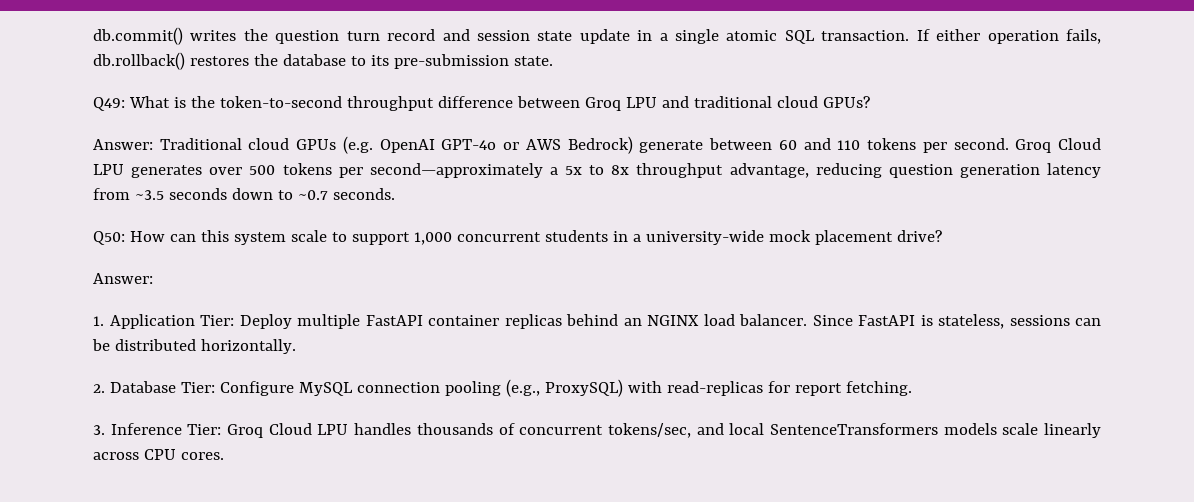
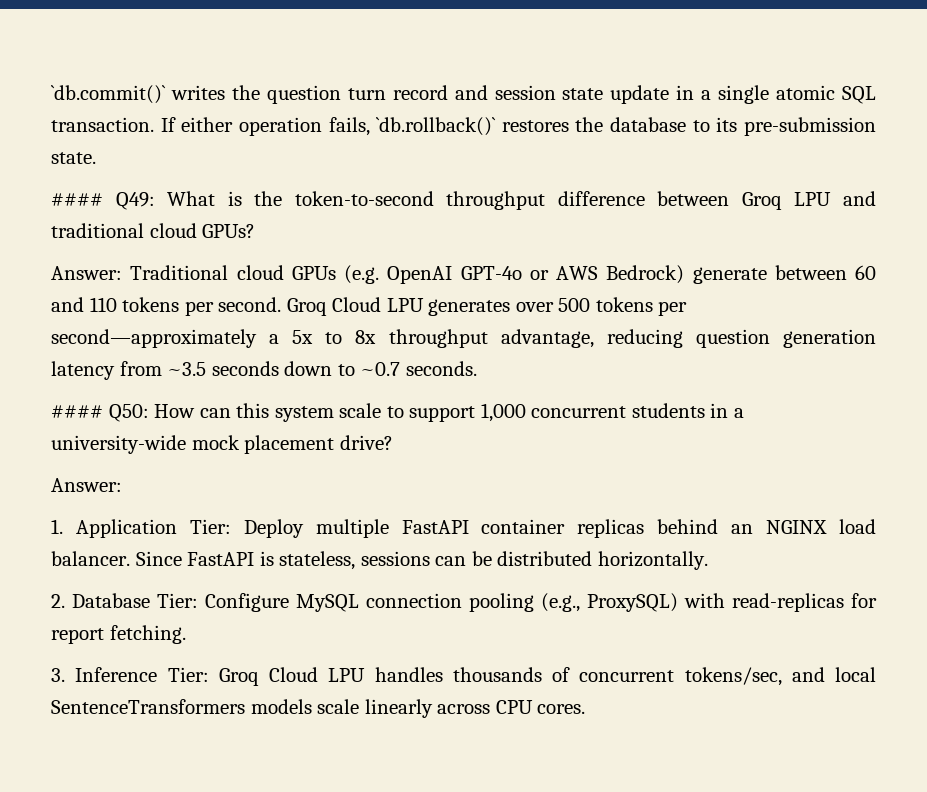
- db.commit() writes the question turn record and session state update in a single atomic SQL transaction.
+ `db.commit()` writes the question turn record and session state update in a single atomic SQL transaction.
- If either operation fails, db.rollback() restores the database to its pre-submission state.
+ If either operation fails, `db.rollback()` restores the database to its pre-submission state.
- Q49: What is the token-to-second throughput difference between Groq LPU and traditional cloud GPUs?
+ #### Q49: What is the token-to-second throughput difference between Groq LPU and traditional cloud GPUs?
- Q50: How can this system scale to support 1,000 concurrent students in a university-wide mock placement drive?
+ #### Q50: How can this system scale to support 1,000 concurrent students in a university-wide mock placement drive?

